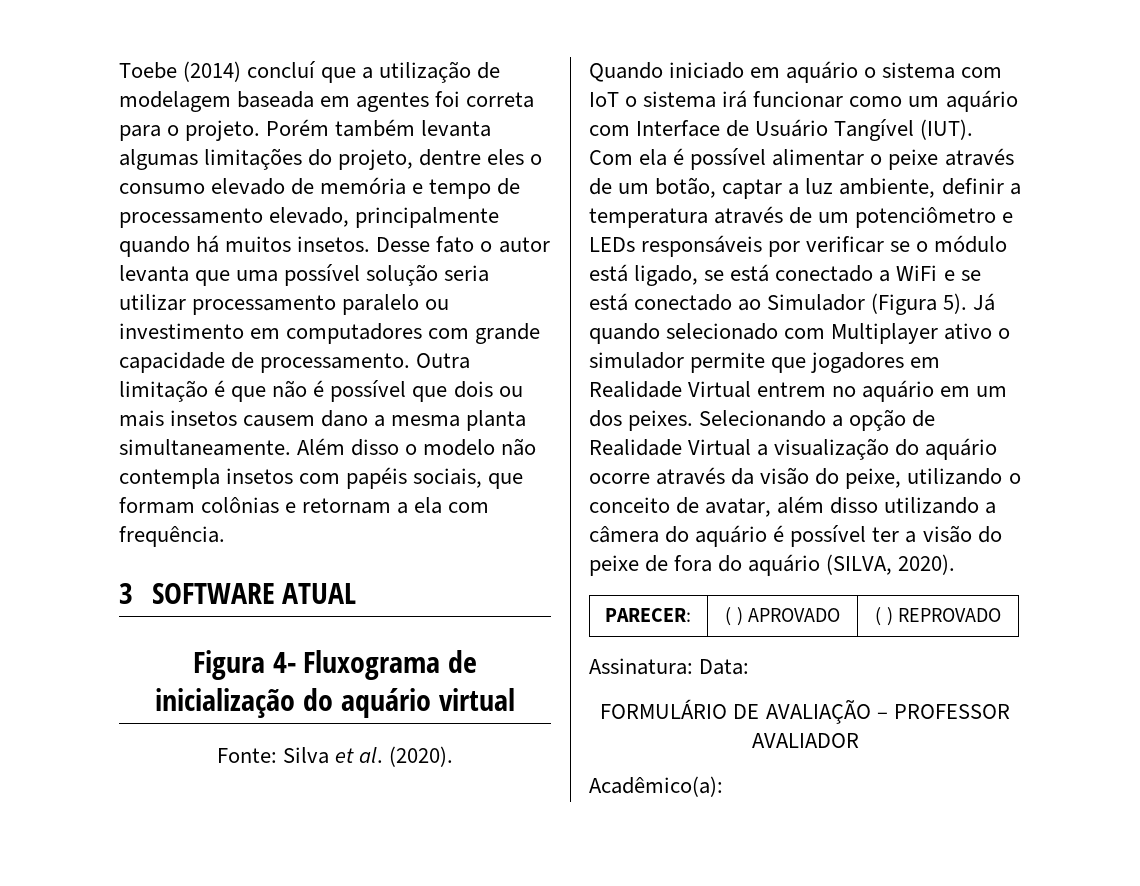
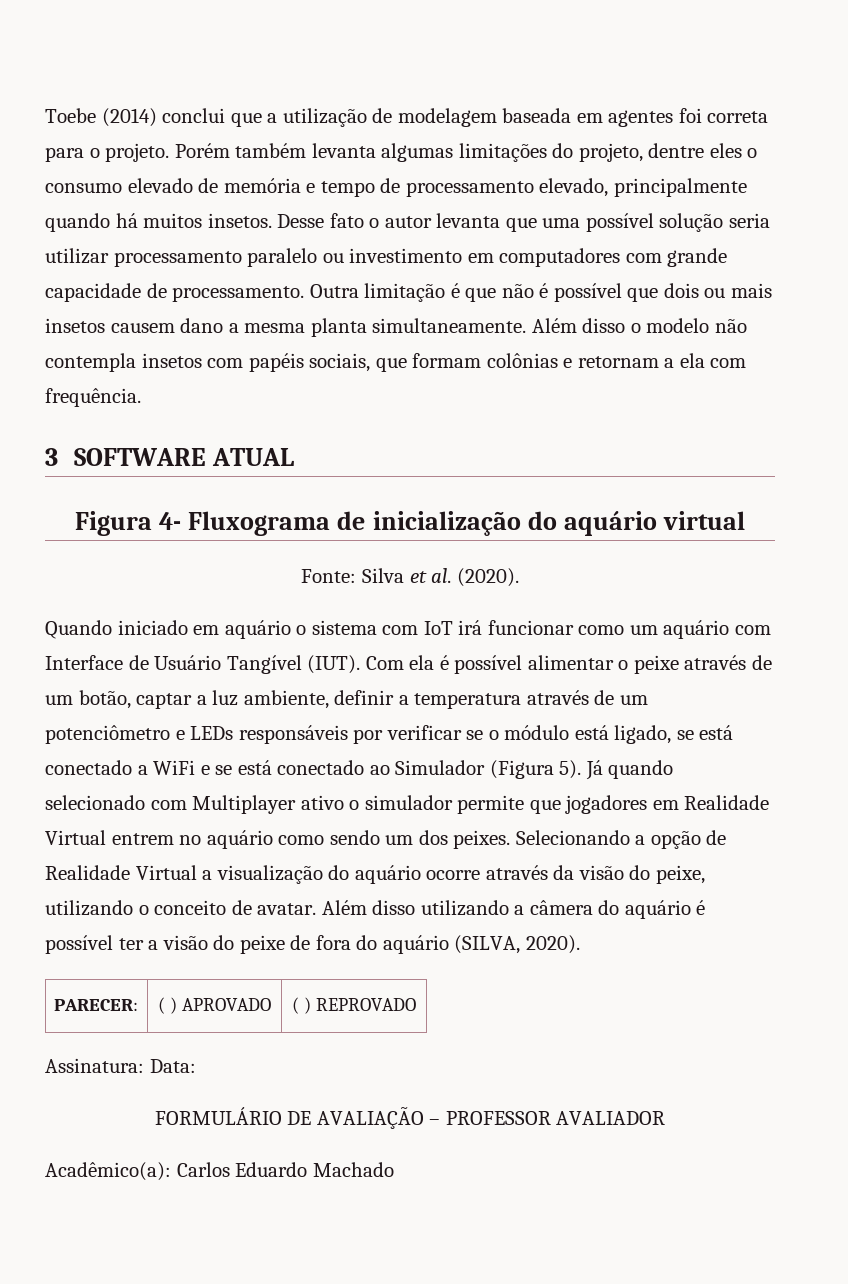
- Toebe (2014) concluí que a utilização de modelagem baseada em agentes foi correta para o projeto.
+ Toebe (2014) conclui que a utilização de modelagem baseada em agentes foi correta para o projeto.
- Quando iniciado em aquário o sistema com IoT o sistema irá funcionar como um aquário com Interface de Usuário Tangível (IUT).
+ Quando iniciado em aquário o sistema com IoT irá funcionar como um aquário com Interface de Usuário Tangível (IUT).
- Já quando selecionado com Multiplayer ativo o simulador permite que jogadores em Realidade Virtual entrem no aquário em um dos peixes.
+ Já quando selecionado com Multiplayer ativo o simulador permite que jogadores em Realidade Virtual entrem no aquário como sendo um dos peixes.
- Selecionando a opção de Realidade Virtual a visualização do aquário ocorre através da visão do peixe, utilizando o conceito de avatar, além disso utilizando a câmera do aquário é possível ter a visão do peixe de fora do aquário (SILVA, 2020).
+ Selecionando a opção de Realidade Virtual a visualização do aquário ocorre através da visão do peixe, utilizando o conceito de avatar. Além disso utilizando a câmera do aquário é possível ter a visão do peixe de fora do aquário (SILVA, 2020).
- Acadêmico(a):
+ Acadêmico(a): Carlos Eduardo Machado

